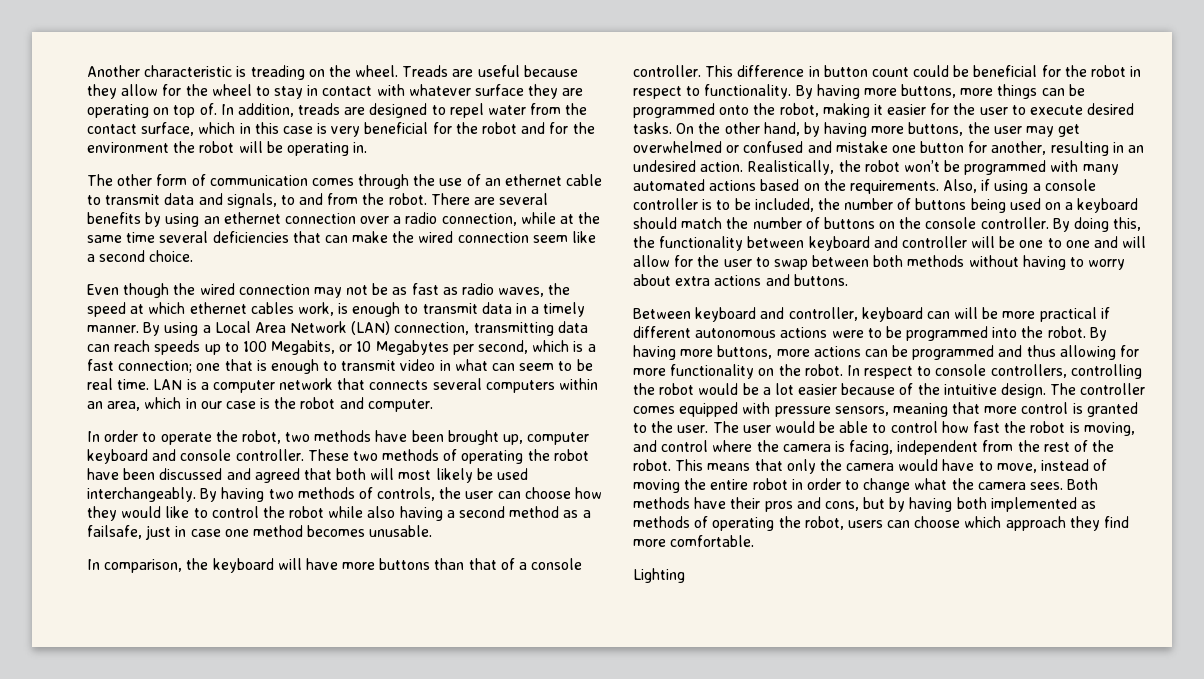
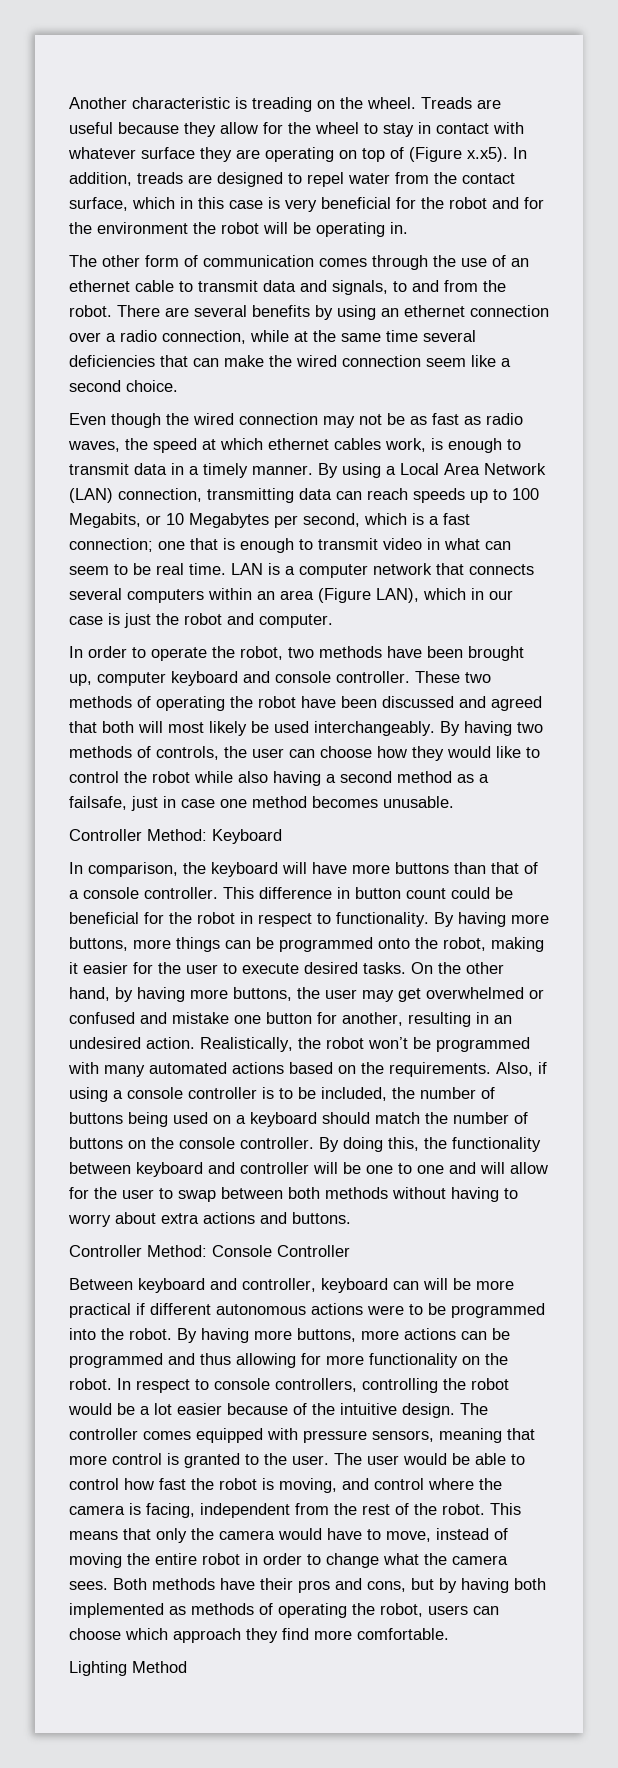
- Treads are useful because they allow for the wheel to stay in contact with whatever surface they are operating on top of. In addition, treads are designed to repel water from the contact surface, which in this case is very beneficial for the robot and for the environment the robot will be operating in.
+ Treads are useful because they allow for the wheel to stay in contact with whatever surface they are operating on top of (Figure x.x5). In addition, treads are designed to repel water from the contact surface, which in this case is very beneficial for the robot and for the environment the robot will be operating in.
- LAN is a computer network that connects several computers within an area, which in our case is the robot and computer.
+ LAN is a computer network that connects several computers within an area (Figure LAN), which in our case is just the robot and computer.
+ Controller Method: Keyboard
+ Controller Method: Console Controller
- Lighting
+ Lighting Method

